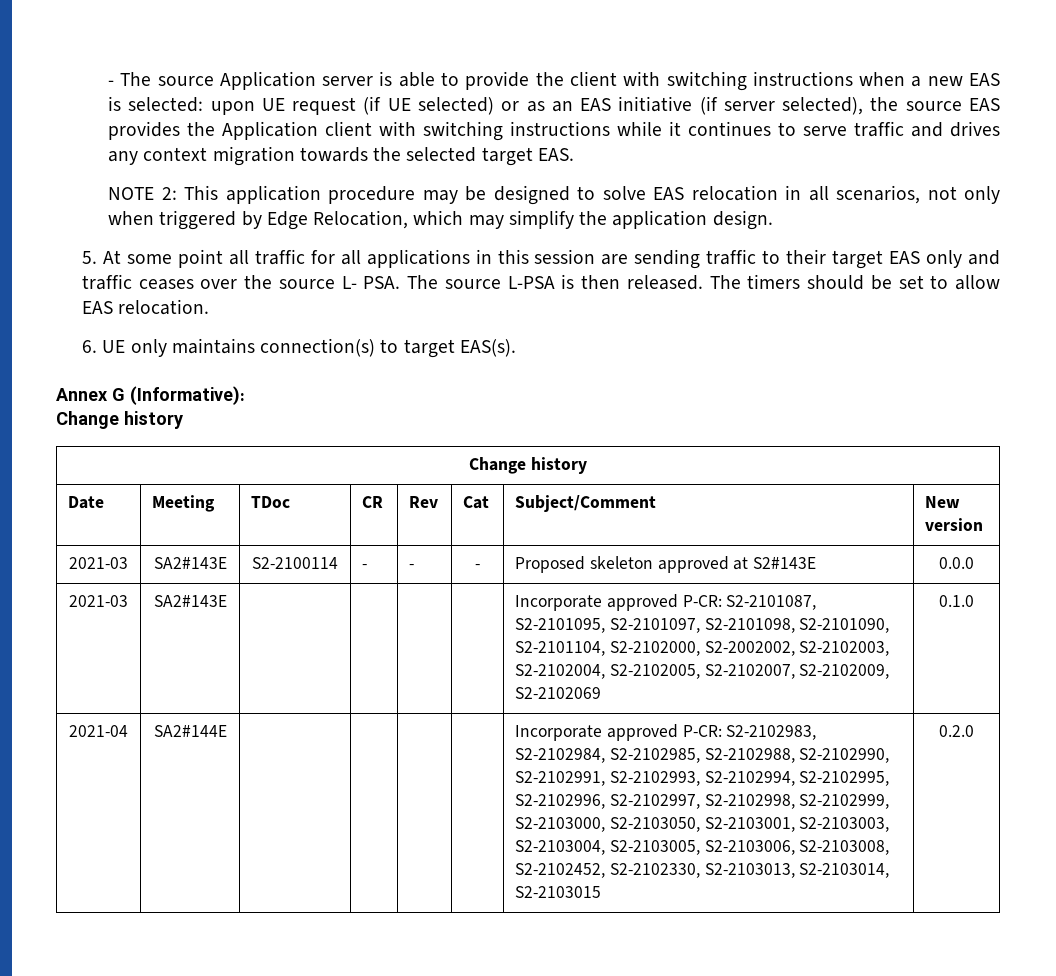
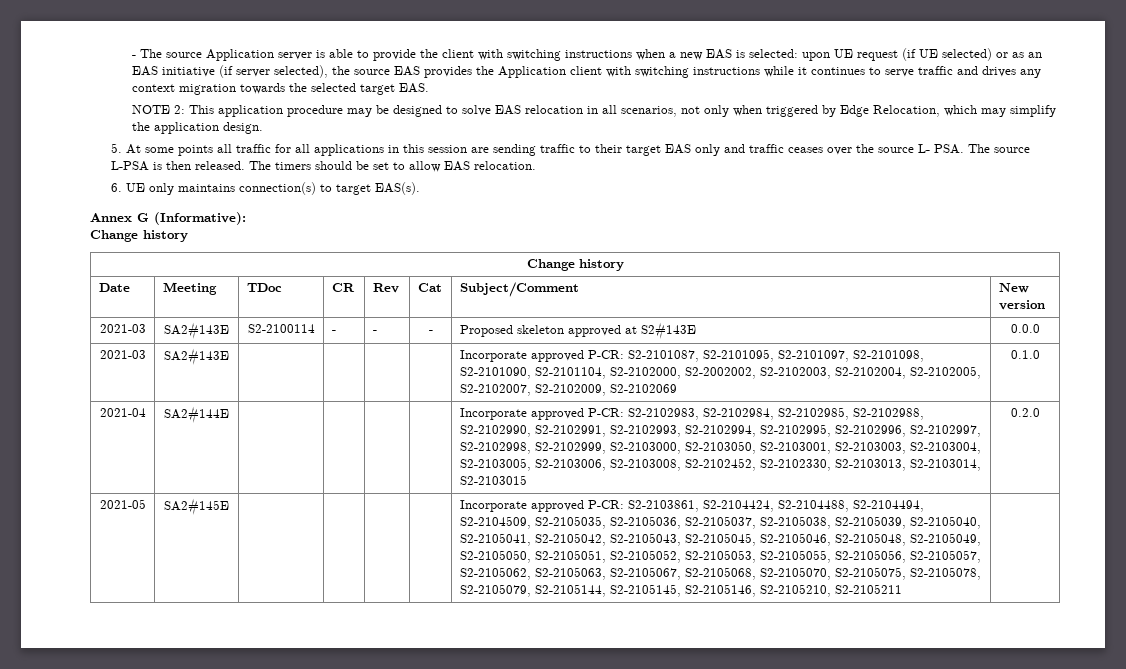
- 5. At some point all traffic for all applications in this session are sending traffic to their target EAS only and traffic ceases over the source L- PSA. The source L-PSA is then released.
+ 5. At some points all traffic for all applications in this session are sending traffic to their target EAS only and traffic ceases over the source L- PSA. The source L-PSA is then released.
+ 2021-05 | SA2#145E | | | | | Incorporate approved P-CR: S2-2103861, S2-2104424, S2-2104488, S2-2104494, S2-2104509, S2-2105035, S2-2105036, S2-2105037, S2-2105038, S2-2105039, S2-2105040, S2-2105041, S2-2105042, S2-2105043, S2-2105045, S2-2105046, S2-2105048, S2-2105049, S2-2105050, S2-2105051, S2-2105052, S2-2105053, S2-2105055, S2-2105056, S2-2105057, S2-2105062, S2-2105063, S2-2105067, S2-2105068, S2-2105070, S2-2105075, S2-2105078, S2-2105079, S2-2105144, S2-2105145, S2-2105146, S2-2105210, S2-2105211

